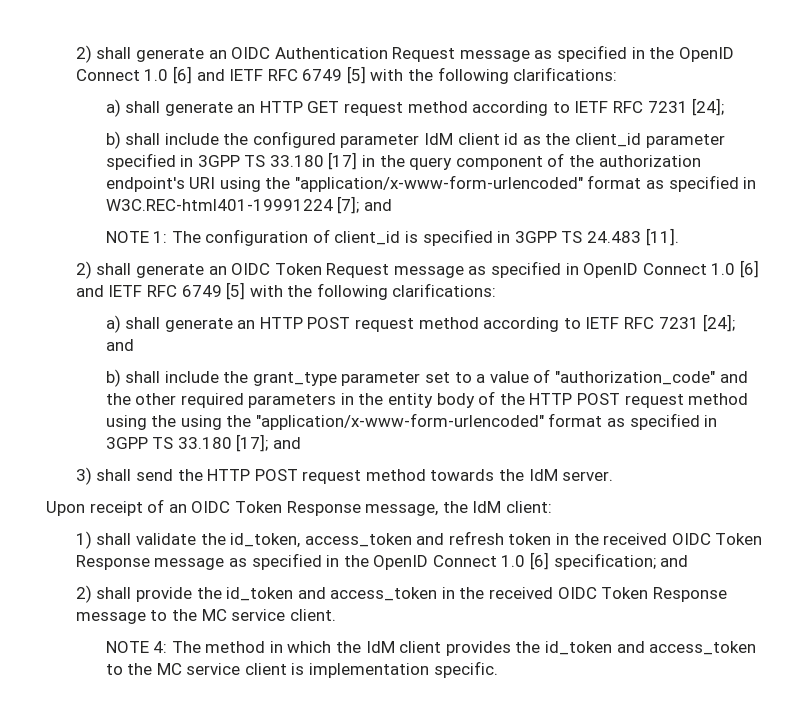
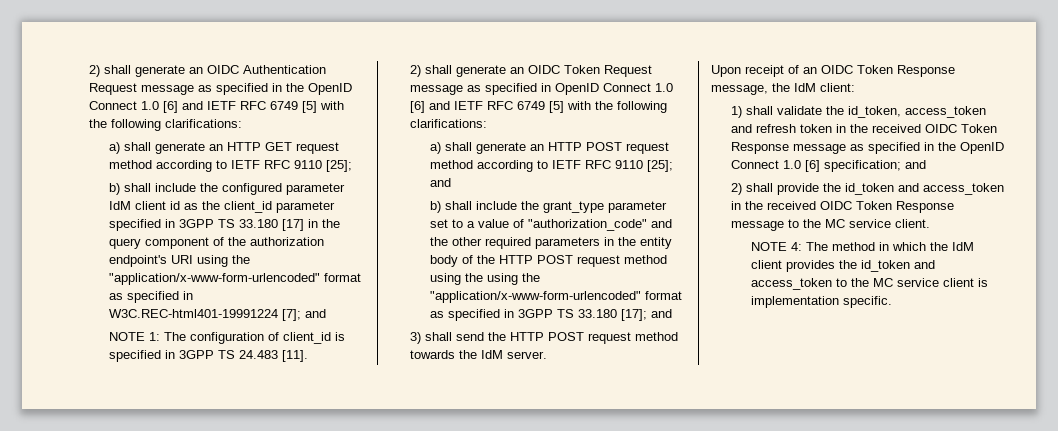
- a) shall generate an HTTP GET request method according to IETF RFC 7231 [24];
+ a) shall generate an HTTP GET request method according to IETF RFC 9110 [25];
- a) shall generate an HTTP POST request method according to IETF RFC 7231 [24]; and
+ a) shall generate an HTTP POST request method according to IETF RFC 9110 [25]; and

